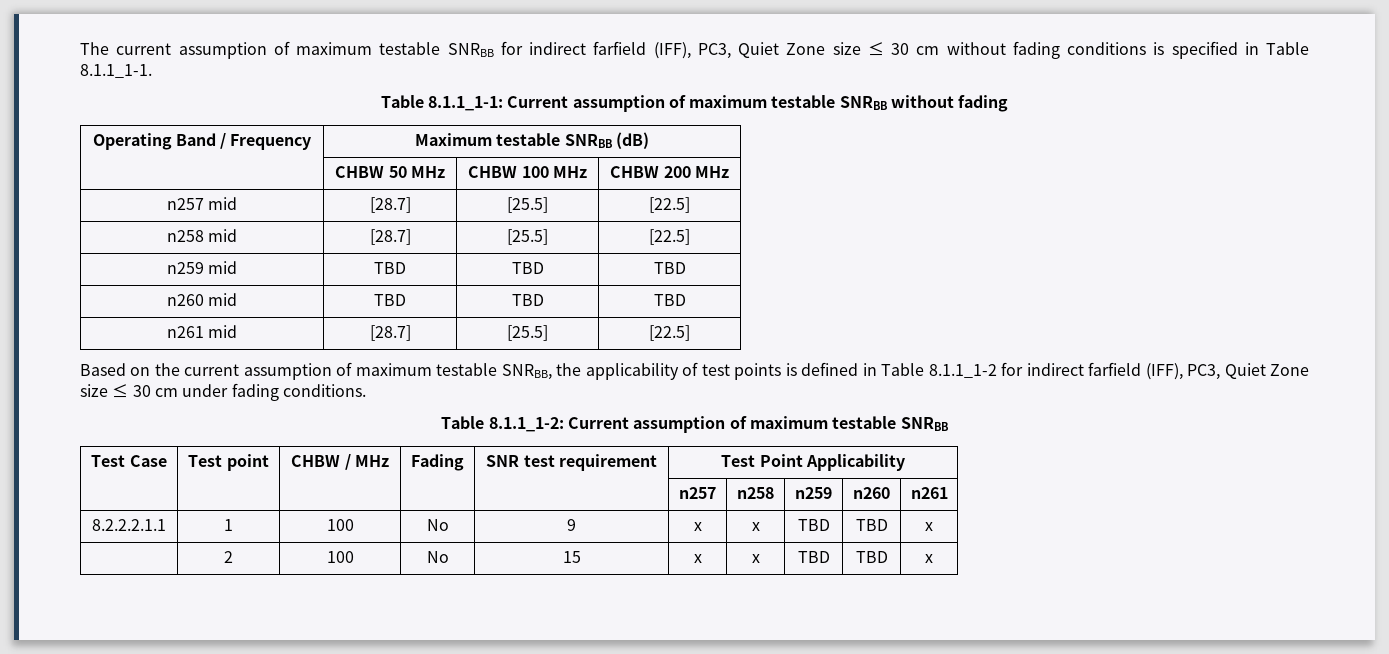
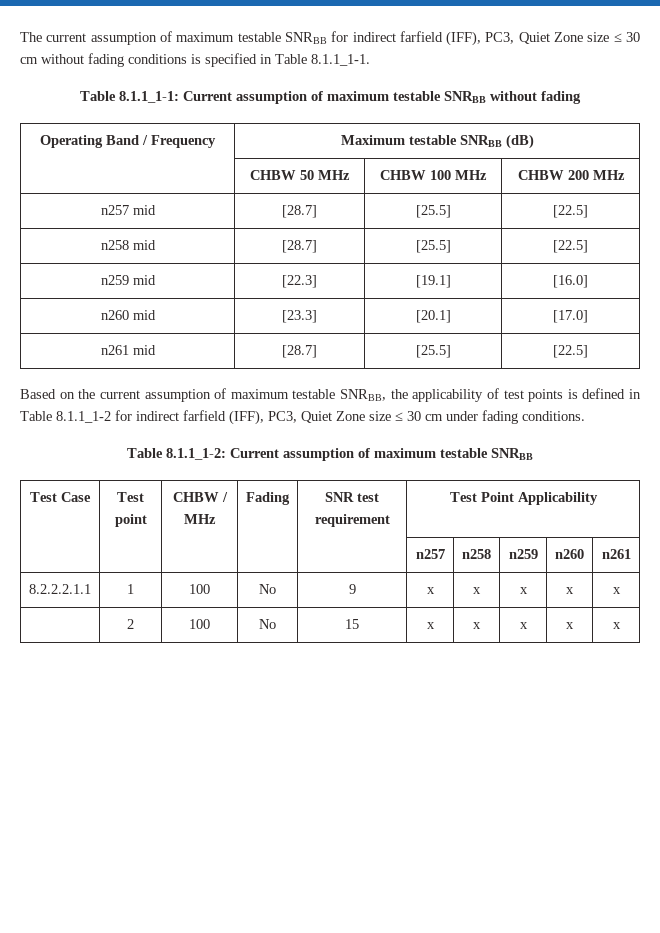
- n259 mid | TBD | TBD | TBD
+ n259 mid | [22.3] | [19.1] | [16.0]
- n260 mid | TBD | TBD | TBD
+ n260 mid | [23.3] | [20.1] | [17.0]
- 8.2.2.2.1.1 | 1 | 100 | No | 9 | x | x | TBD | TBD | x
+ 8.2.2.2.1.1 | 1 | 100 | No | 9 | x | x | x | x | x
- | 2 | 100 | No | 15 | x | x | TBD | TBD | x
+ | 2 | 100 | No | 15 | x | x | x | x | x

